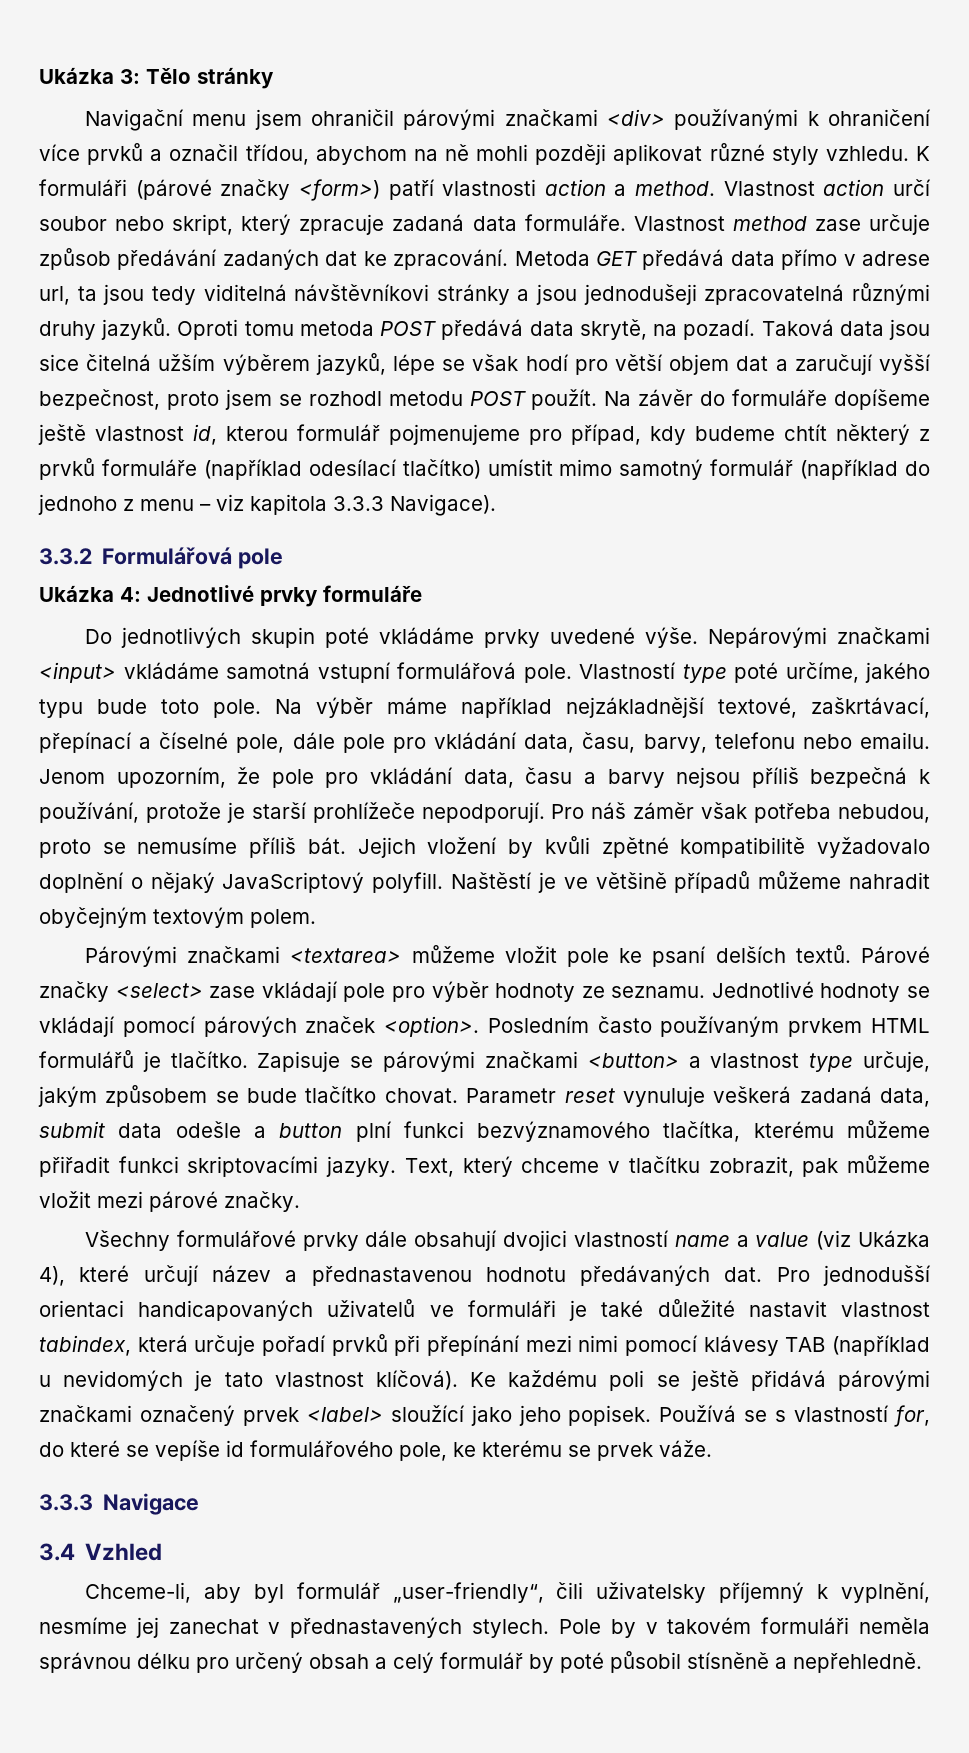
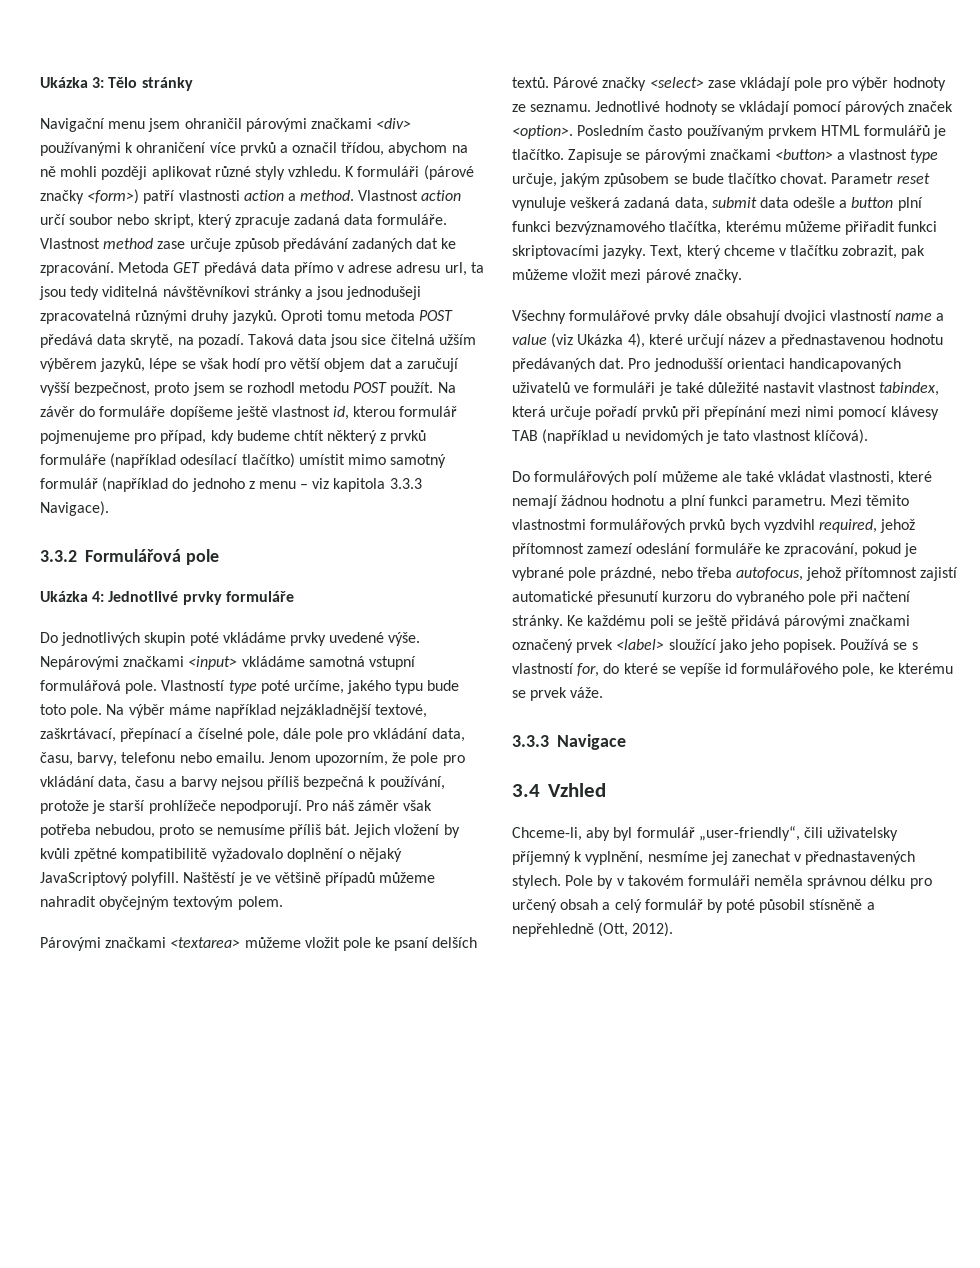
- Metoda GET předává data přímo v adrese url, ta jsou tedy viditelná návštěvníkovi stránky a jsou jednodušeji zpracovatelná různými druhy jazyků.
+ Metoda GET předává data přímo v adrese adresu url, ta jsou tedy viditelná návštěvníkovi stránky a jsou jednodušeji zpracovatelná různými druhy jazyků.
- Pro jednodušší orientaci handicapovaných uživatelů ve formuláři je také důležité nastavit vlastnost tabindex, která určuje pořadí prvků při přepínání mezi nimi pomocí klávesy TAB (například u nevidomých je tato vlastnost klíčová). Ke každému poli se ještě přidává párovými značkami označený prvek <label> sloužící jako jeho popisek.
+ Pro jednodušší orientaci handicapovaných uživatelů ve formuláři je také důležité nastavit vlastnost tabindex, která určuje pořadí prvků při přepínání mezi nimi pomocí klávesy TAB (například u nevidomých je tato vlastnost klíčová).
+ Do formulářových polí můžeme ale také vkládat vlastnosti, které nemají žádnou hodnotu a plní funkci parametru. Mezi těmito vlastnostmi formulářových prvků bych vyzdvihl required, jehož přítomnost zamezí odeslání formuláře ke zpracování, pokud je vybrané pole prázdné, nebo třeba autofocus, jehož přítomnost zajistí automatické přesunutí kurzoru do vybraného pole při načtení stránky. Ke každému poli se ještě přidává párovými značkami označený prvek <label> sloužící jako jeho popisek.
- Pole by v takovém formuláři neměla správnou délku pro určený obsah a celý formulář by poté působil stísněně a nepřehledně.
+ Pole by v takovém formuláři neměla správnou délku pro určený obsah a celý formulář by poté působil stísněně a nepřehledně (Ott, 2012).

